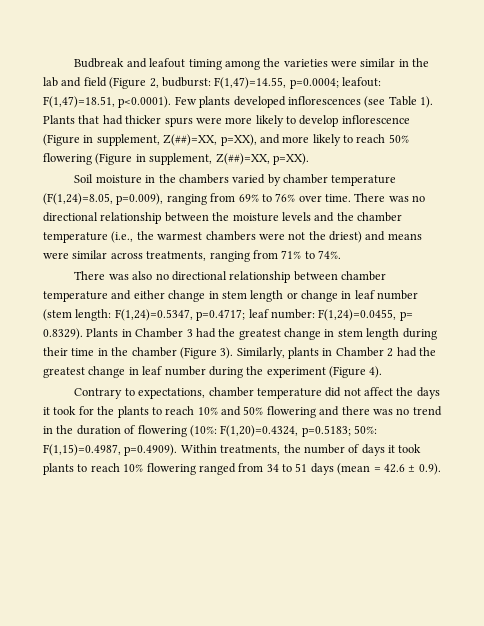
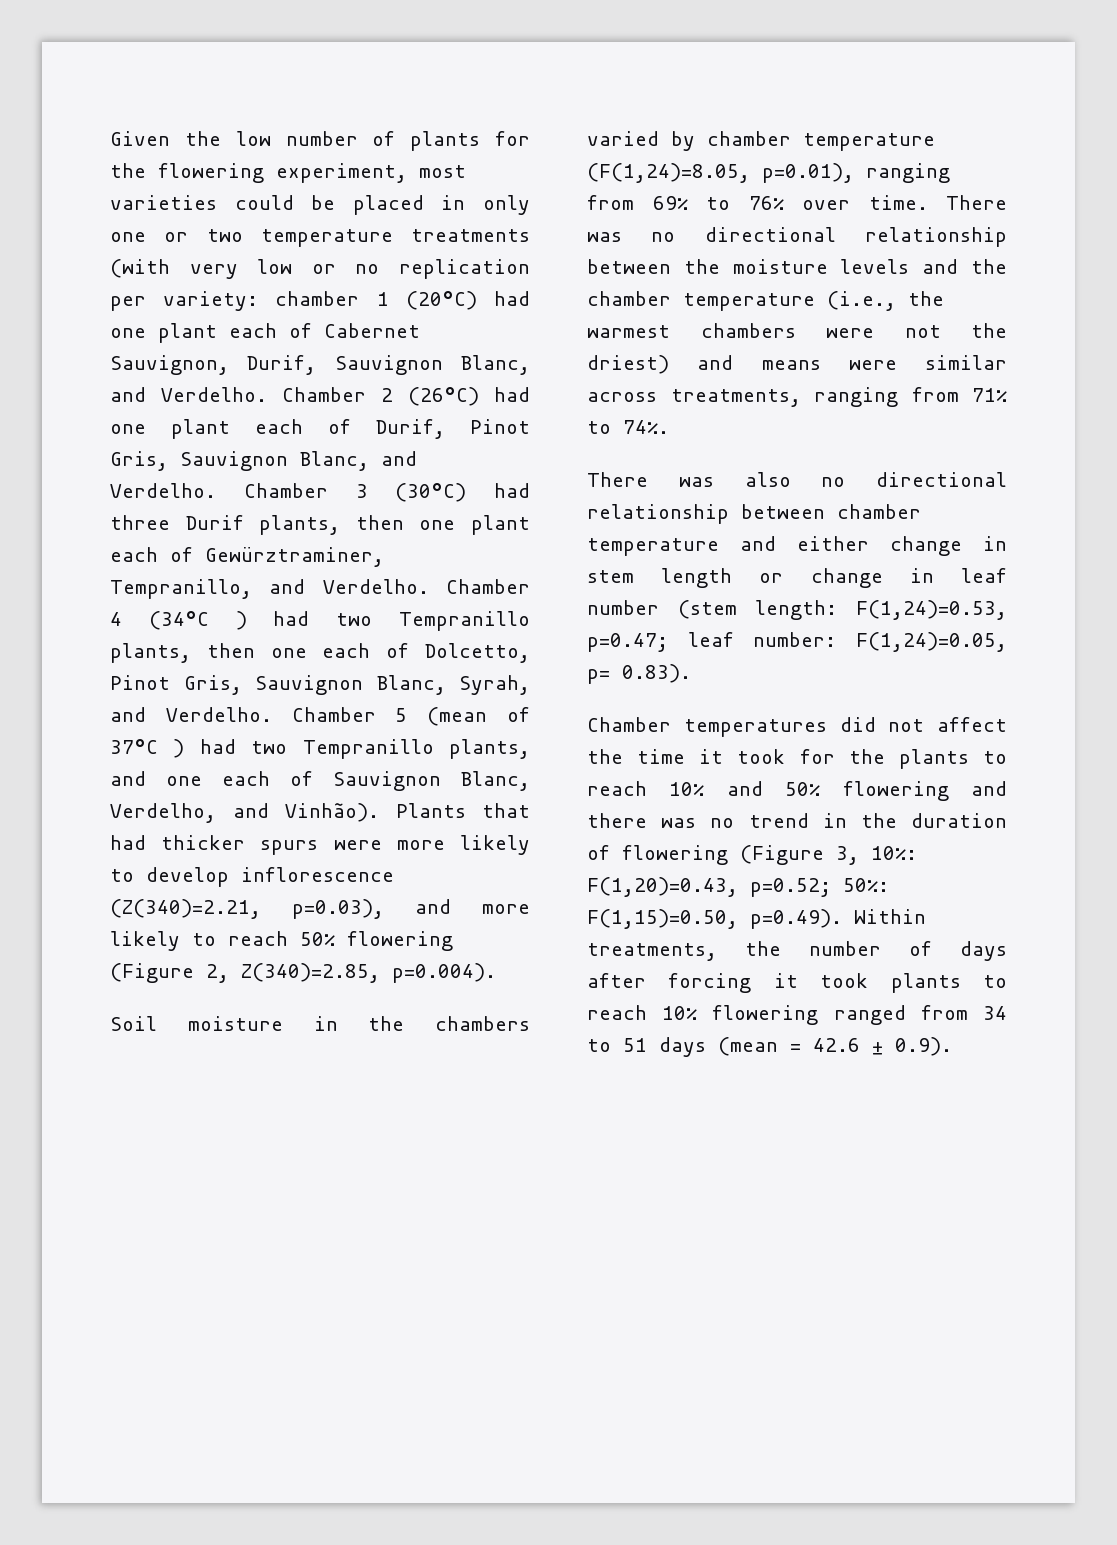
- Budbreak and leafout timing among the varieties were similar in the lab and field (Figure 2, budburst: F(1,47)=14.55, p=0.0004; leafout: F(1,47)=18.51, p<0.0001). Few plants developed inflorescences (see Table 1).
+ Given the low number of plants for the flowering experiment, most varieties could be placed in only one or two temperature treatments (with very low or no replication per variety: chamber 1 (20°C) had one plant each of Cabernet Sauvignon, Durif, Sauvignon Blanc, and Verdelho. Chamber 2 (26°C) had one plant each of Durif, Pinot Gris, Sauvignon Blanc, and Verdelho. Chamber 3 (30°C) had three Durif plants, then one plant each of Gewürztraminer, Tempranillo, and Verdelho. Chamber 4 (34°C ) had two Tempranillo plants, then one each of Dolcetto, Pinot Gris, Sauvignon Blanc, Syrah, and Verdelho. Chamber 5 (mean of 37°C ) had two Tempranillo plants, and one each of Sauvignon Blanc, Verdelho, and Vinhão).
- Plants that had thicker spurs were more likely to develop inflorescence (Figure in supplement, Z(##)=XX, p=XX), and more likely to reach 50% flowering (Figure in supplement, Z(##)=XX, p=XX).
+ Plants that had thicker spurs were more likely to develop inflorescence (Z(340)=2.21, p=0.03), and more likely to reach 50% flowering (Figure 2, Z(340)=2.85, p=0.004).
- Soil moisture in the chambers varied by chamber temperature (F(1,24)=8.05, p=0.009), ranging from 69% to 76% over time.
+ Soil moisture in the chambers varied by chamber temperature (F(1,24)=8.05, p=0.01), ranging from 69% to 76% over time.
- F(1,24)=0.5347, p=0.4717; leaf number: F(1,24)=0.0455, p= 0.8329). Plants in Chamber 3 had the greatest change in stem length during their time in the chamber (Figure 3). Similarly, plants in Chamber 2 had the greatest change in leaf number during the experiment (Figure 4).
- Contrary to expectations, chamber temperature did not affect the days it took for the plants to reach 10% and 50% flowering and there was no trend in the duration of flowering (10%: F(1,20)=0.4324, p=0.5183; 50%: F(1,15)=0.4987, p=0.4909). Within treatments, the number of days it took plants to reach 10% flowering ranged from 34 to 51 days (mean = 42.6 ± 0.9).
+ F(1,24)=0.53, p=0.47; leaf number: F(1,24)=0.05, p= 0.83).
+ Chamber temperatures did not affect the time it took for the plants to reach 10% and 50% flowering and there was no trend in the duration of flowering (Figure 3, 10%: F(1,20)=0.43, p=0.52; 50%: F(1,15)=0.50, p=0.49). Within treatments, the number of days after forcing it took plants to reach 10% flowering ranged from 34 to 51 days (mean = 42.6 ± 0.9).

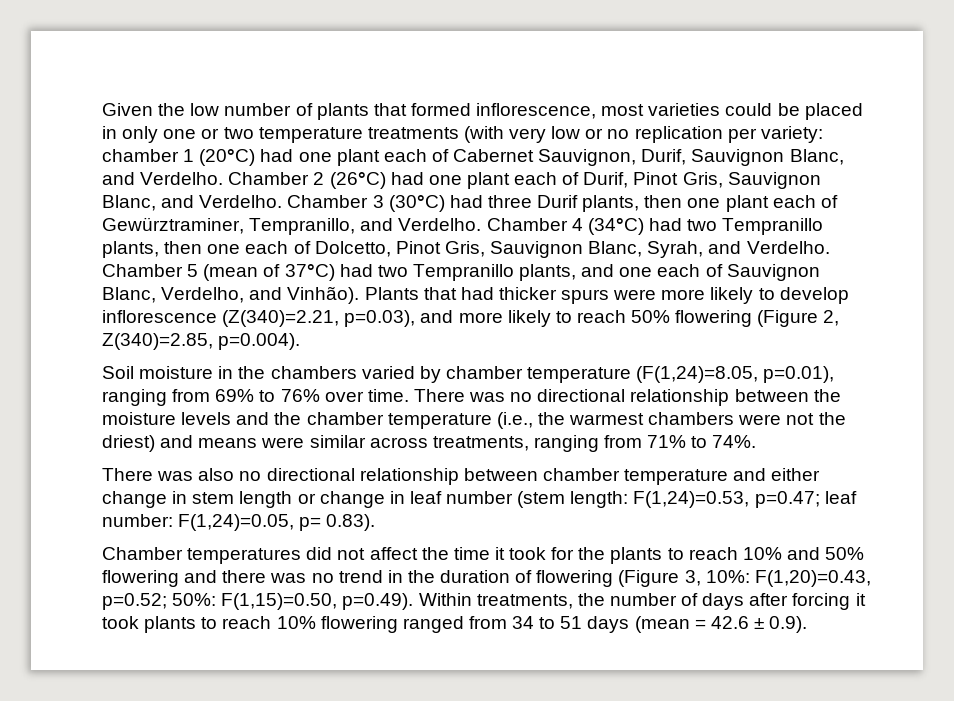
- Given the low number of plants for the flowering experiment, most varieties could be placed in only one or two temperature treatments (with very low or no replication per variety: chamber 1 (20°C) had one plant each of Cabernet Sauvignon, Durif, Sauvignon Blanc, and Verdelho.
+ Given the low number of plants that formed inflorescence, most varieties could be placed in only one or two temperature treatments (with very low or no replication per variety: chamber 1 (20°C) had one plant each of Cabernet Sauvignon, Durif, Sauvignon Blanc, and Verdelho.
- Chamber 4 (34°C ) had two Tempranillo plants, then one each of Dolcetto, Pinot Gris, Sauvignon Blanc, Syrah, and Verdelho.
+ Chamber 4 (34°C) had two Tempranillo plants, then one each of Dolcetto, Pinot Gris, Sauvignon Blanc, Syrah, and Verdelho.
- Chamber 5 (mean of 37°C ) had two Tempranillo plants, and one each of Sauvignon Blanc, Verdelho, and Vinhão).
+ Chamber 5 (mean of 37°C) had two Tempranillo plants, and one each of Sauvignon Blanc, Verdelho, and Vinhão).

